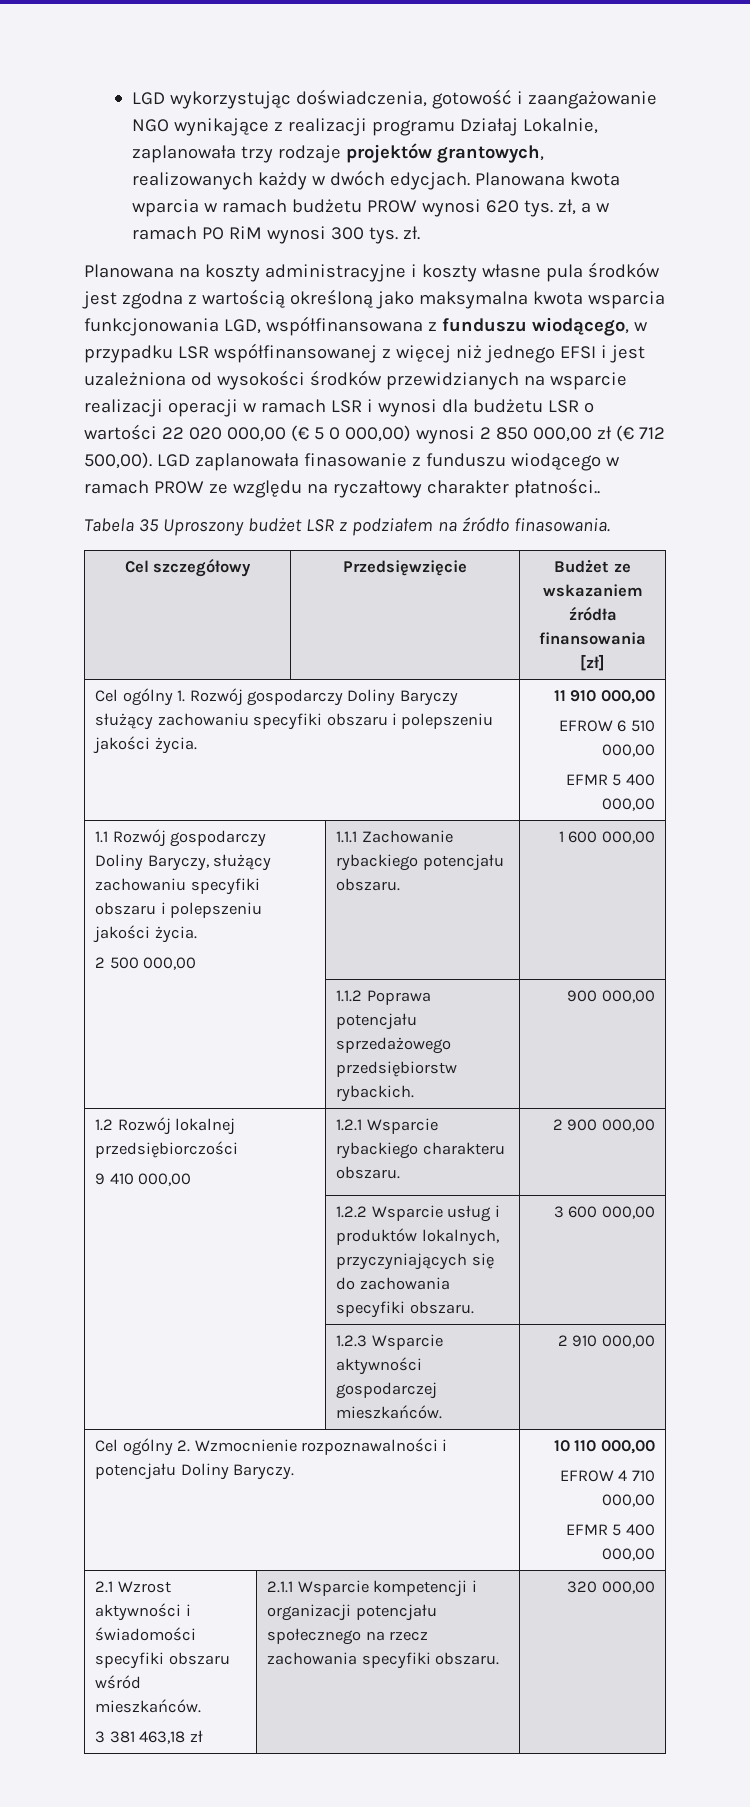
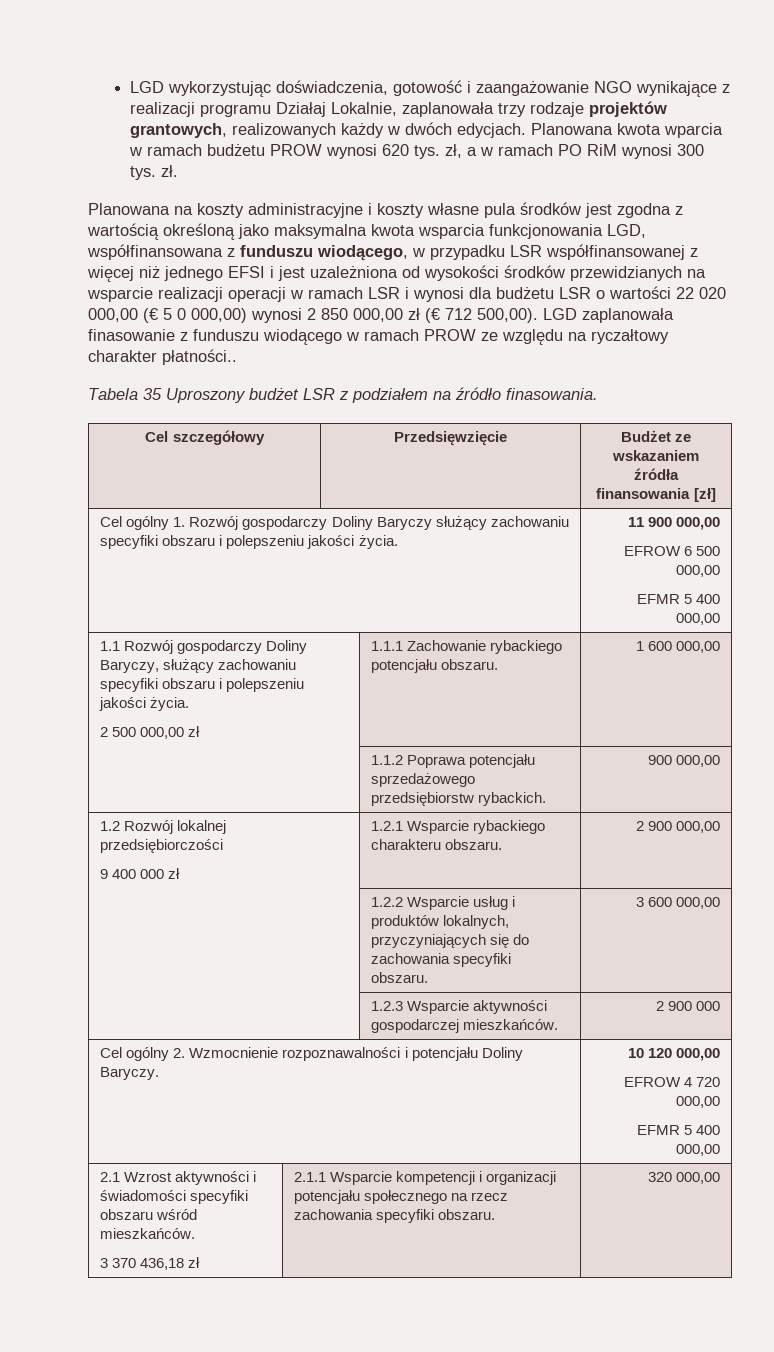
- Cel ogólny 1. Rozwój gospodarczy Doliny Baryczy służący zachowaniu specyfiki obszaru i polepszeniu jakości życia. | 11 910 000,00
- EFROW 6 510 000,00
+ Cel ogólny 1. Rozwój gospodarczy Doliny Baryczy służący zachowaniu specyfiki obszaru i polepszeniu jakości życia. | 11 900 000,00
+ EFROW 6 500 000,00
  1.1 Rozwój gospodarczy Doliny Baryczy, służący zachowaniu specyfiki obszaru i polepszeniu jakości życia.
- 2 500 000,00 | 1.1.1 Zachowanie rybackiego potencjału obszaru. | 1 600 000,00
+ 2 500 000,00 zł | 1.1.1 Zachowanie rybackiego potencjału obszaru. | 1 600 000,00
  1.2 Rozwój lokalnej przedsiębiorczości
- 9 410 000,00 | 1.2.1 Wsparcie rybackiego charakteru obszaru. | 2 900 000,00
+ 9 400 000 zł | 1.2.1 Wsparcie rybackiego charakteru obszaru. | 2 900 000,00
- | 1.2.3 Wsparcie aktywności gospodarczej mieszkańców. | 2 910 000,00
+ | 1.2.3 Wsparcie aktywności gospodarczej mieszkańców. | 2 900 000
- Cel ogólny 2. Wzmocnienie rozpoznawalności i potencjału Doliny Baryczy. | 10 110 000,00
- EFROW 4 710 000,00
+ Cel ogólny 2. Wzmocnienie rozpoznawalności i potencjału Doliny Baryczy. | 10 120 000,00
+ EFROW 4 720 000,00
  2.1 Wzrost aktywności i świadomości specyfiki obszaru wśród mieszkańców.
- 3 381 463,18 zł | 2.1.1 Wsparcie kompetencji i organizacji potencjału społecznego na rzecz zachowania specyfiki obszaru. | 320 000,00
+ 3 370 436,18 zł | 2.1.1 Wsparcie kompetencji i organizacji potencjału społecznego na rzecz zachowania specyfiki obszaru. | 320 000,00

